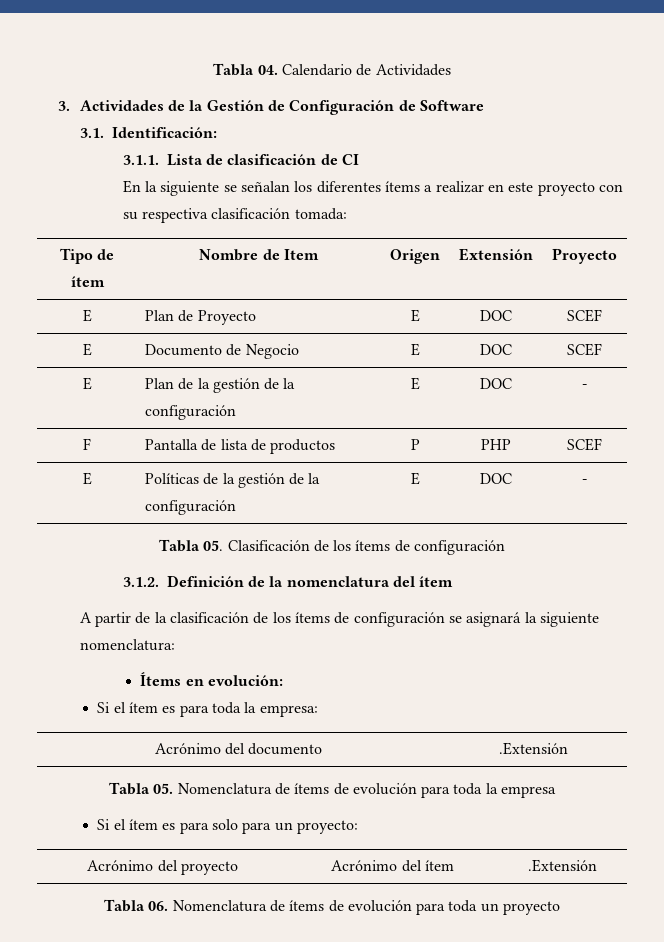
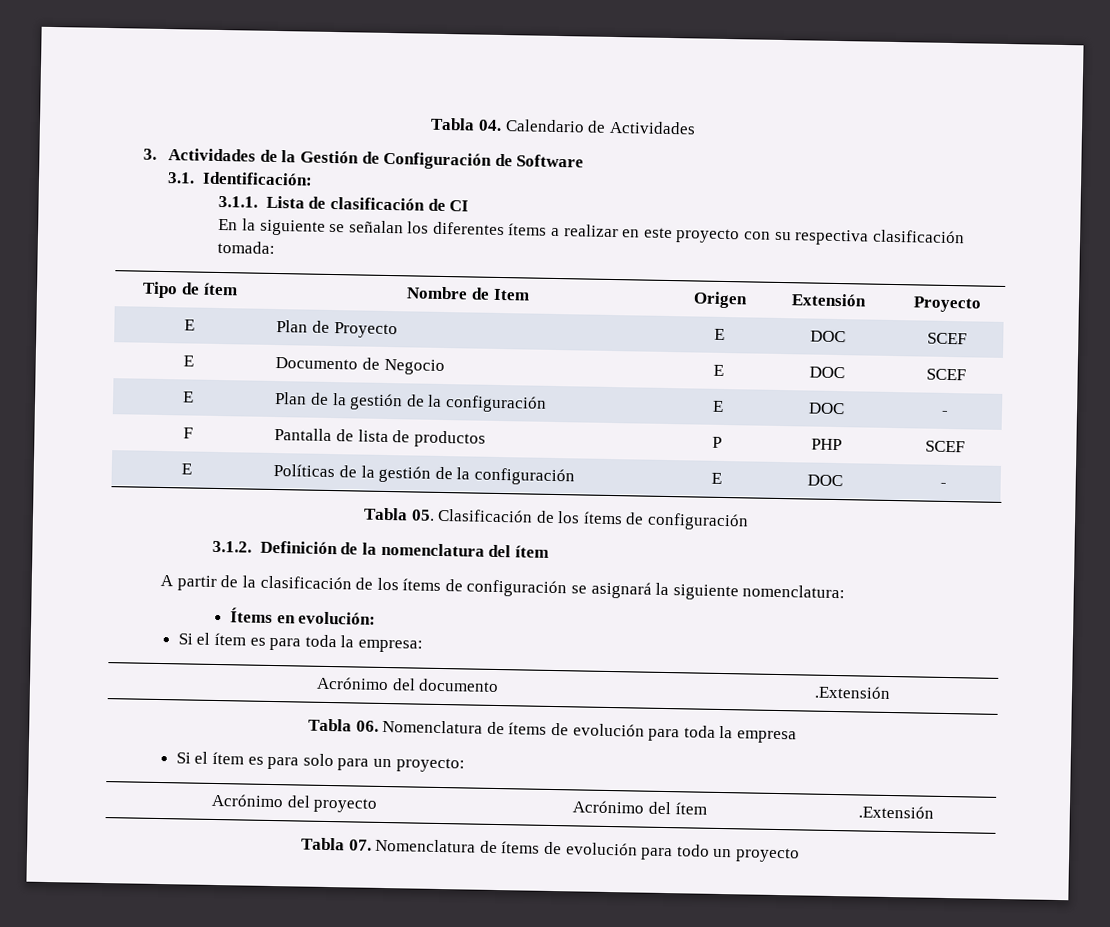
- Tabla 05. Nomenclatura de ítems de evolución para toda la empresa
+ Tabla 06. Nomenclatura de ítems de evolución para toda la empresa
- Tabla 06. Nomenclatura de ítems de evolución para toda un proyecto
+ Tabla 07. Nomenclatura de ítems de evolución para todo un proyecto

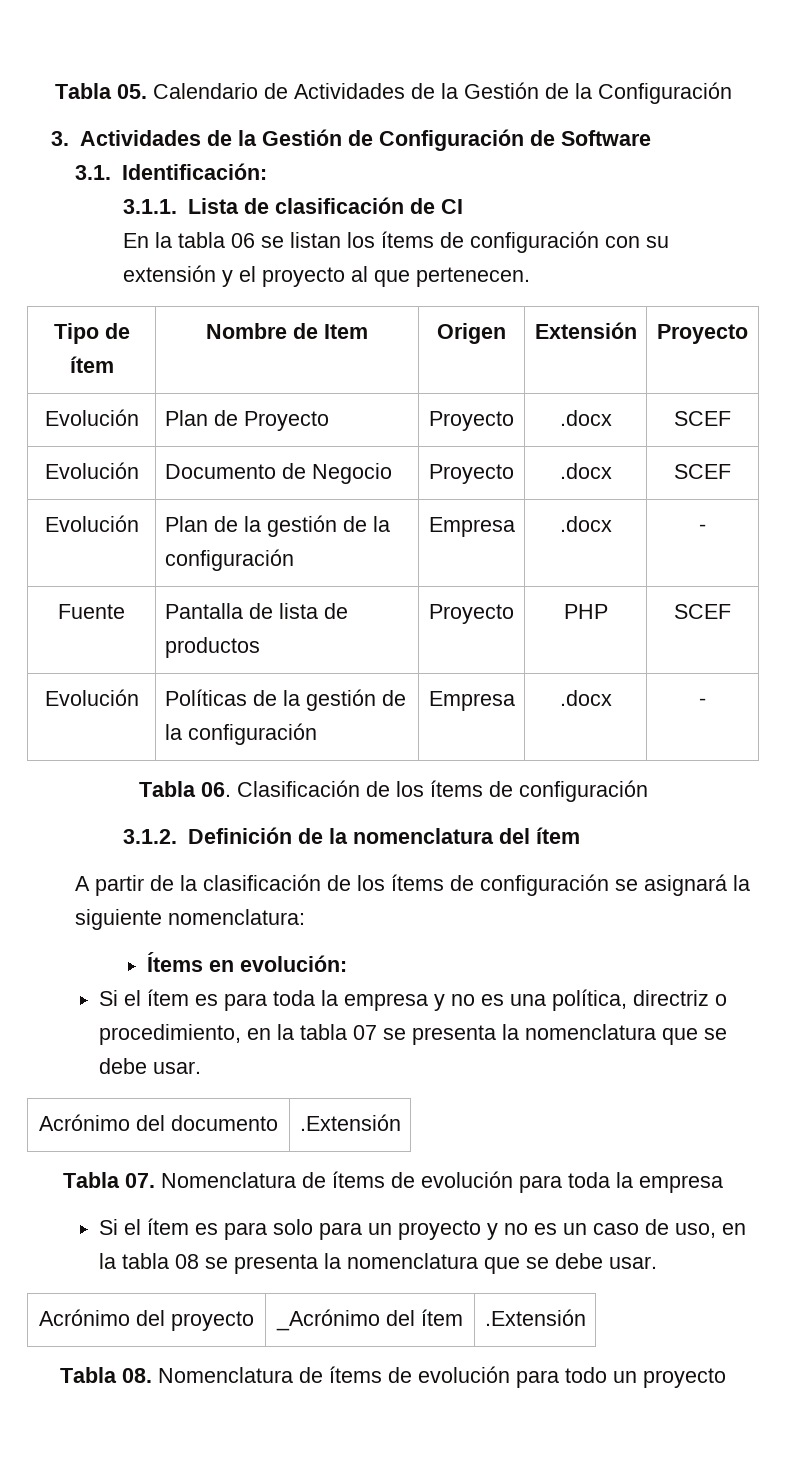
- Tabla 04. Calendario de Actividades
+ Tabla 05. Calendario de Actividades de la Gestión de la Configuración
- En la siguiente se señalan los diferentes ítems a realizar en este proyecto con su respectiva clasificación tomada:
+ En la tabla 06 se listan los ítems de configuración con su extensión y el proyecto al que pertenecen.
- E | Plan de Proyecto | E | DOC | SCEF
- E | Documento de Negocio | E | DOC | SCEF
- E | Plan de la gestión de la configuración | E | DOC | -
- F | Pantalla de lista de productos | P | PHP | SCEF
+ Evolución | Plan de Proyecto | Proyecto | .docx | SCEF
+ Evolución | Documento de Negocio | Proyecto | .docx | SCEF
+ Evolución | Plan de la gestión de la configuración | Empresa | .docx | -
+ Fuente | Pantalla de lista de productos | Proyecto | PHP | SCEF
- E | Políticas de la gestión de la configuración | E | DOC | -
+ Evolución | Políticas de la gestión de la configuración | Empresa | .docx | -
- Tabla 05. Clasificación de los ítems de configuración
+ Tabla 06. Clasificación de los ítems de configuración
- Si el ítem es para toda la empresa:
+ Si el ítem es para toda la empresa y no es una política, directriz o procedimiento, en la tabla 07 se presenta la nomenclatura que se debe usar.
- Tabla 06. Nomenclatura de ítems de evolución para toda la empresa
+ Tabla 07. Nomenclatura de ítems de evolución para toda la empresa
- Si el ítem es para solo para un proyecto:
+ Si el ítem es para solo para un proyecto y no es un caso de uso, en la tabla 08 se presenta la nomenclatura que se debe usar.
- Acrónimo del proyecto | Acrónimo del ítem | .Extensión
+ Acrónimo del proyecto | _Acrónimo del ítem | .Extensión
- Tabla 07. Nomenclatura de ítems de evolución para todo un proyecto
+ Tabla 08. Nomenclatura de ítems de evolución para todo un proyecto

